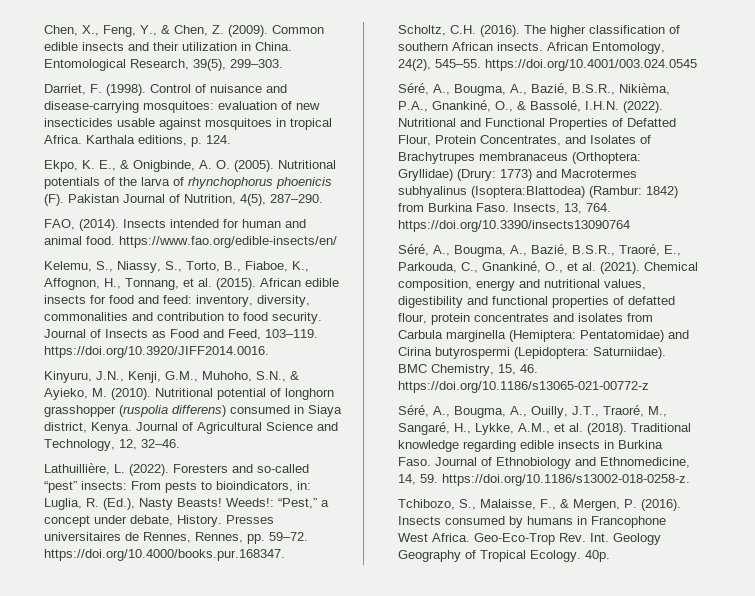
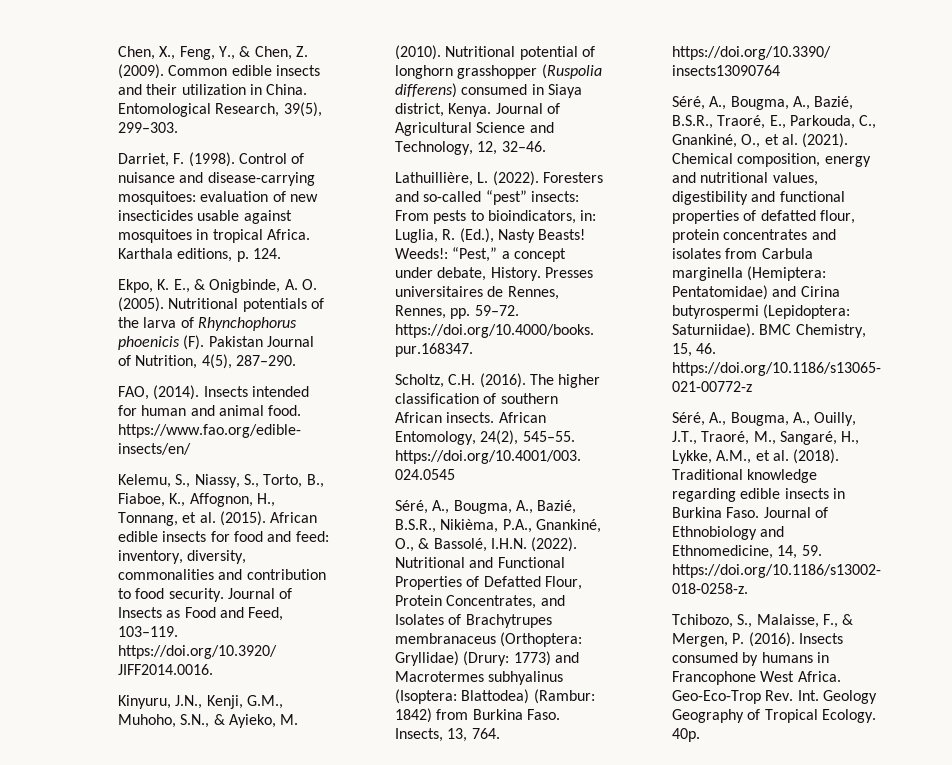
- Nutritional potentials of the larva of rhynchophorus phoenicis (F). Pakistan Journal of Nutrition, 4(5), 287–290.
+ Nutritional potentials of the larva of Rhynchophorus phoenicis (F). Pakistan Journal of Nutrition, 4(5), 287–290.
- Nutritional potential of longhorn grasshopper (ruspolia differens) consumed in Siaya district, Kenya.
+ Nutritional potential of longhorn grasshopper (Ruspolia differens) consumed in Siaya district, Kenya.
- Nutritional and Functional Properties of Defatted Flour, Protein Concentrates, and Isolates of Brachytrupes membranaceus (Orthoptera: Gryllidae) (Drury: 1773) and Macrotermes subhyalinus (Isoptera:Blattodea) (Rambur: 1842) from Burkina Faso.
+ Nutritional and Functional Properties of Defatted Flour, Protein Concentrates, and Isolates of Brachytrupes membranaceus (Orthoptera: Gryllidae) (Drury: 1773) and Macrotermes subhyalinus (Isoptera: Blattodea) (Rambur: 1842) from Burkina Faso.

